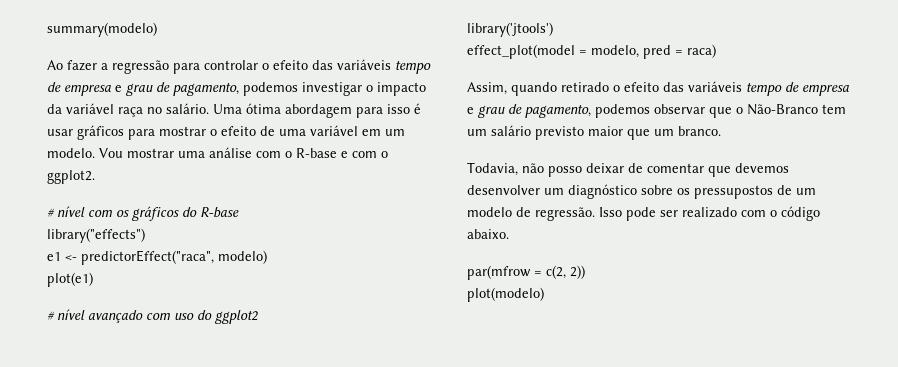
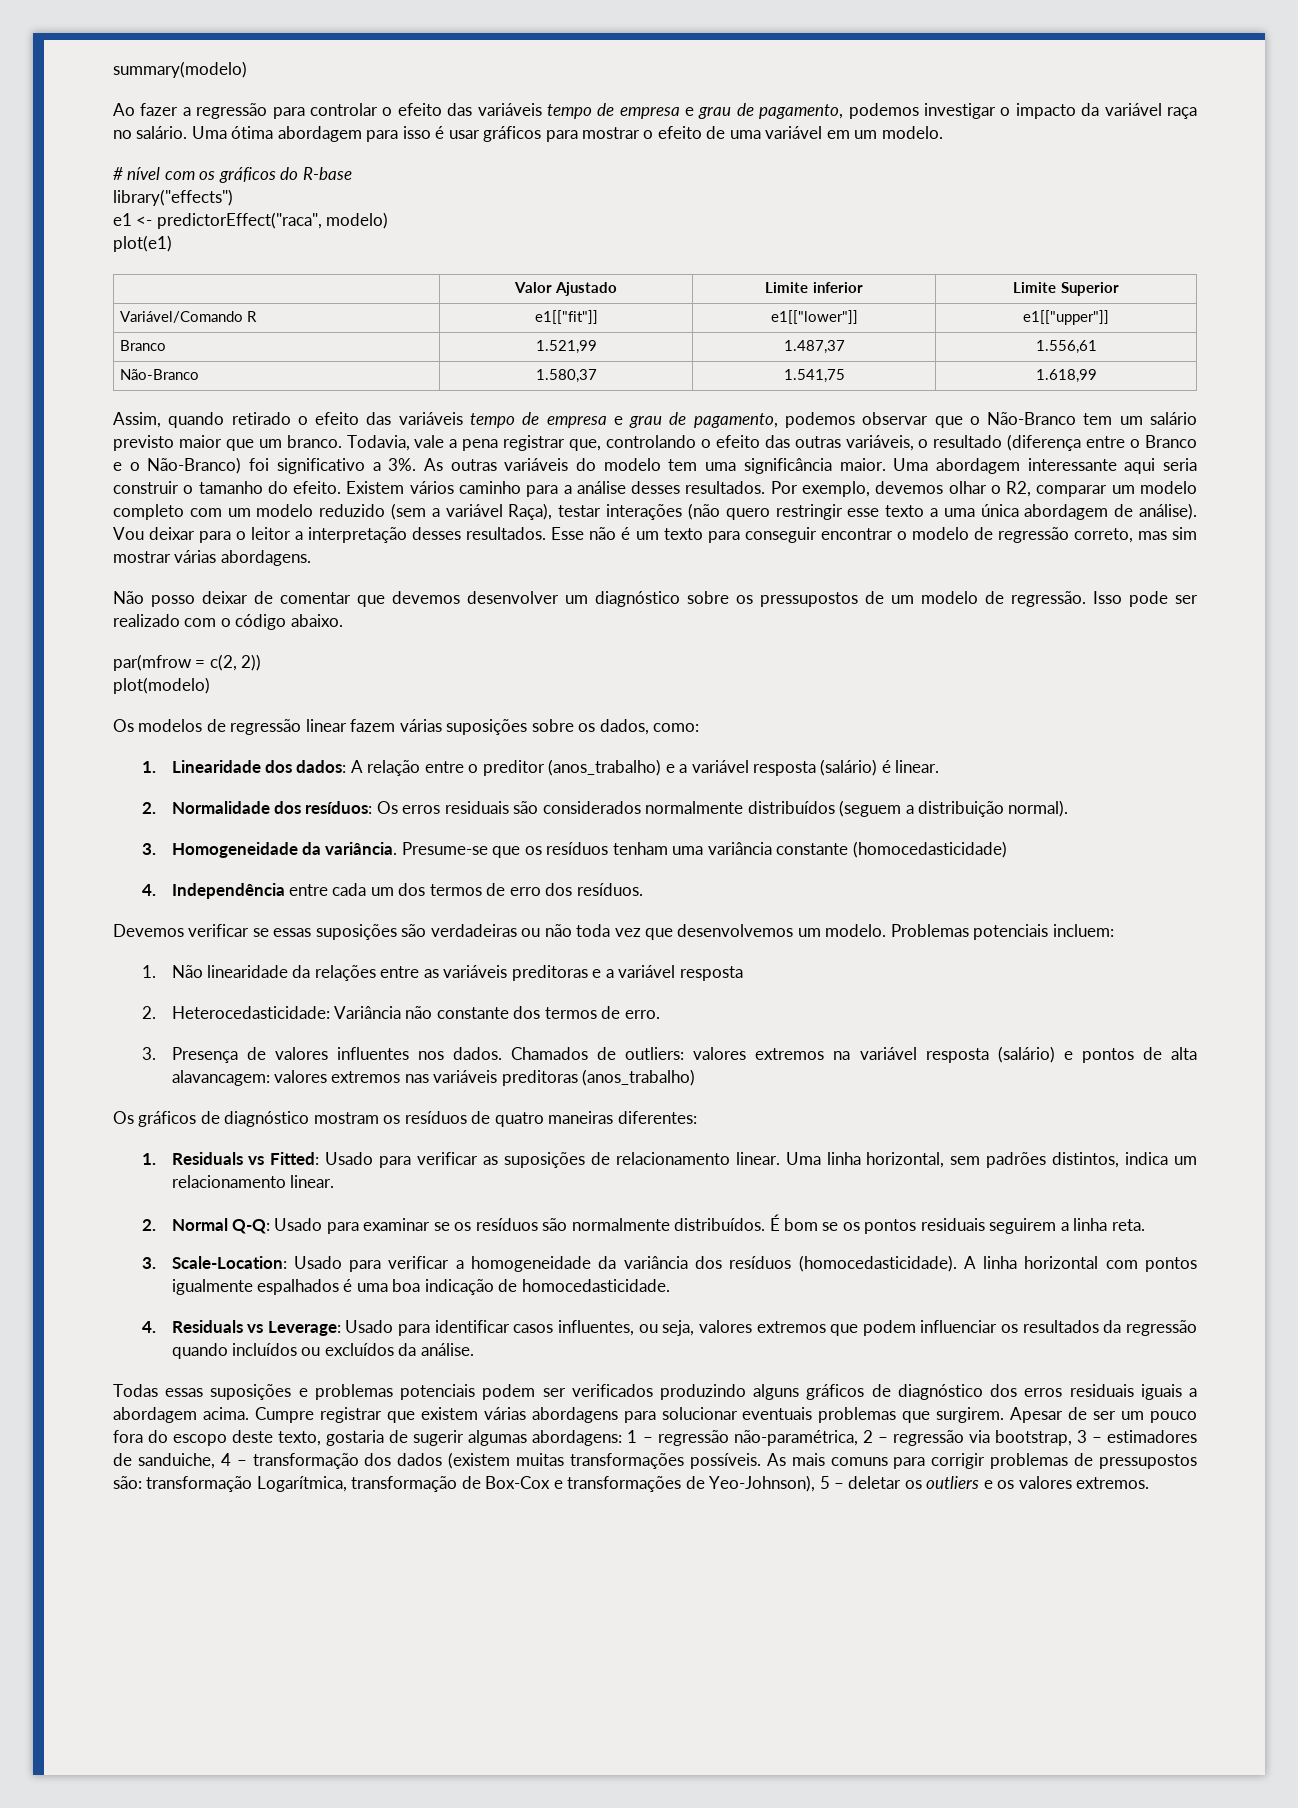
- Vou mostrar uma análise com o R-base e com o ggplot2.
- # nível avançado com uso do ggplot2
- library('jtools')
- effect_plot(model = modelo, pred = raca)
+ | Valor Ajustado | Limite inferior | Limite Superior
+ Variável/Comando R | e1[["fit"]] | e1[["lower"]] | e1[["upper"]]
+ Branco | 1.521,99 | 1.487,37 | 1.556,61
+ Não-Branco | 1.580,37 | 1.541,75 | 1.618,99
- Assim, quando retirado o efeito das variáveis tempo de empresa e grau de pagamento, podemos observar que o Não-Branco tem um salário previsto maior que um branco.
- Todavia, não posso deixar de comentar que devemos desenvolver um diagnóstico sobre os pressupostos de um modelo de regressão.
+ Assim, quando retirado o efeito das variáveis tempo de empresa e grau de pagamento, podemos observar que o Não-Branco tem um salário previsto maior que um branco. Todavia, vale a pena registrar que, controlando o efeito das outras variáveis, o resultado (diferença entre o Branco e o Não-Branco) foi significativo a 3%. As outras variáveis do modelo tem uma significância maior. Uma abordagem interessante aqui seria construir o tamanho do efeito. Existem vários caminho para a análise desses resultados. Por exemplo, devemos olhar o R2, comparar um modelo completo com um modelo reduzido (sem a variável Raça), testar interações (não quero restringir esse texto a uma única abordagem de análise). Vou deixar para o leitor a interpretação desses resultados. Esse não é um texto para conseguir encontrar o modelo de regressão correto, mas sim mostrar várias abordagens.
+ Não posso deixar de comentar que devemos desenvolver um diagnóstico sobre os pressupostos de um modelo de regressão.
+ Os modelos de regressão linear fazem várias suposições sobre os dados, como:
+ 1. Linearidade dos dados: A relação entre o preditor (anos_trabalho) e a variável resposta (salário) é linear.
+ 2. Normalidade dos resíduos: Os erros residuais são considerados normalmente distribuídos (seguem a distribuição normal).
+ 3. Homogeneidade da variância. Presume-se que os resíduos tenham uma variância constante (homocedasticidade)
+ 4. Independência entre cada um dos termos de erro dos resíduos.
+ Devemos verificar se essas suposições são verdadeiras ou não toda vez que desenvolvemos um modelo. Problemas potenciais incluem:
+ 1. Não linearidade da relações entre as variáveis preditoras e a variável resposta
+ 2. Heterocedasticidade: Variância não constante dos termos de erro.
+ 3. Presença de valores influentes nos dados. Chamados de outliers: valores extremos na variável resposta (salário) e pontos de alta alavancagem: valores extremos nas variáveis preditoras (anos_trabalho)
+ Os gráficos de diagnóstico mostram os resíduos de quatro maneiras diferentes:
+ 1. Residuals vs Fitted: Usado para verificar as suposições de relacionamento linear. Uma linha horizontal, sem padrões distintos, indica um relacionamento linear.
+ 2. Normal Q-Q: Usado para examinar se os resíduos são normalmente distribuídos. É bom se os pontos residuais seguirem a linha reta.
+ 3. Scale-Location: Usado para verificar a homogeneidade da variância dos resíduos (homocedasticidade). A linha horizontal com pontos igualmente espalhados é uma boa indicação de homocedasticidade.
+ 4. Residuals vs Leverage: Usado para identificar casos influentes, ou seja, valores extremos que podem influenciar os resultados da regressão quando incluídos ou excluídos da análise.
+ Todas essas suposições e problemas potenciais podem ser verificados produzindo alguns gráficos de diagnóstico dos erros residuais iguais a abordagem acima. Cumpre registrar que existem várias abordagens para solucionar eventuais problemas que surgirem. Apesar de ser um pouco fora do escopo deste texto, gostaria de sugerir algumas abordagens: 1 – regressão não-paramétrica, 2 – regressão via bootstrap, 3 – estimadores de sanduiche, 4 – transformação dos dados (existem muitas transformações possíveis. As mais comuns para corrigir problemas de pressupostos são: transformação Logarítmica, transformação de Box-Cox e transformações de Yeo-Johnson), 5 – deletar os outliers e os valores extremos.

